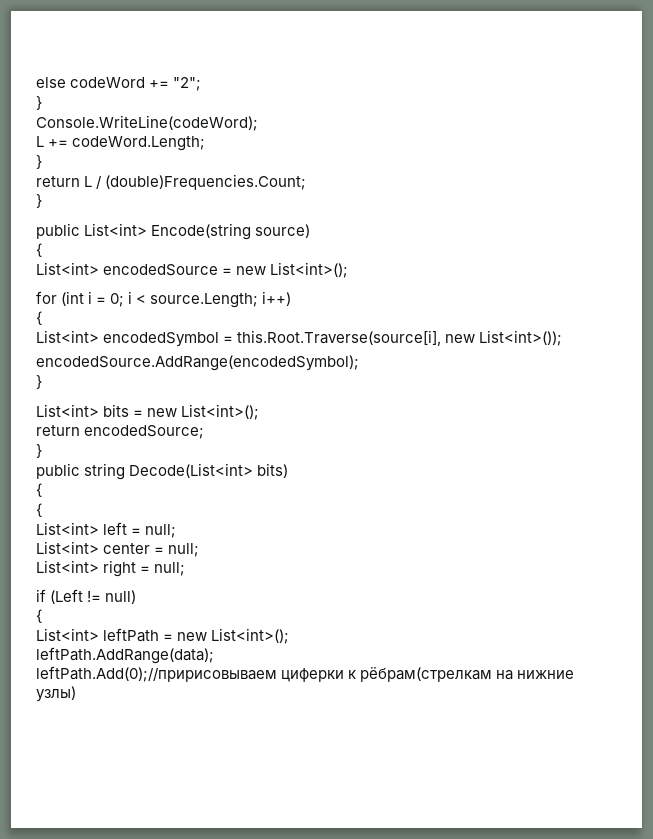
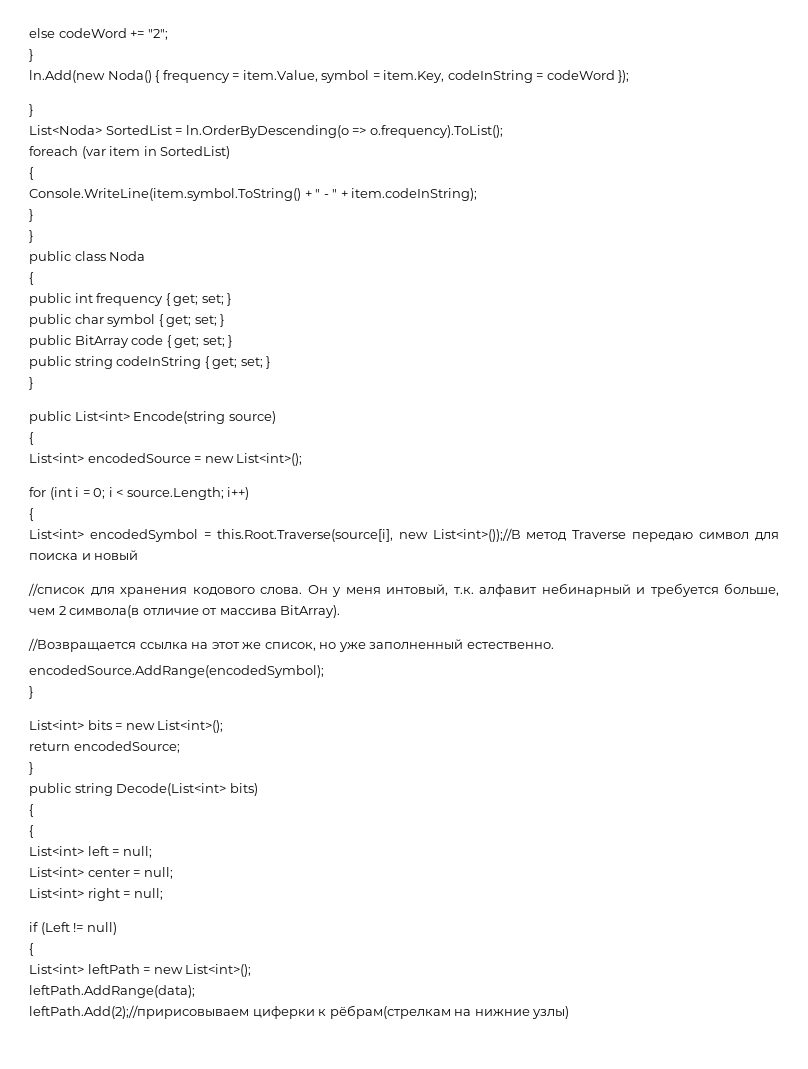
- Console.WriteLine(codeWord);
- L += codeWord.Length;
+ ln.Add(new Noda() { frequency = item.Value, symbol = item.Key, codeInString = codeWord });
  }
- return L / (double)Frequencies.Count;
+ List<Noda> SortedList = ln.OrderByDescending(o => o.frequency).ToList();
+ foreach (var item in SortedList)
+ {
+ Console.WriteLine(item.symbol.ToString() + " - " + item.codeInString);
+ }
+ }
+ public class Noda
+ {
+ public int frequency { get; set; }
+ public char symbol { get; set; }
+ public BitArray code { get; set; }
+ public string codeInString { get; set; }
- List<int> encodedSymbol = this.Root.Traverse(source[i], new List<int>());
+ List<int> encodedSymbol = this.Root.Traverse(source[i], new List<int>());//В метод Traverse передаю символ для поиска и новый
+ //список для хранения кодового слова. Он у меня интовый, т.к. алфавит небинарный и требуется больше, чем 2 символа(в отличие от массива BitArray).
+ //Возвращается ссылка на этот же список, но уже заполненный естественно.
- leftPath.Add(0);//пририсовываем циферки к рёбрам(стрелкам на нижние узлы)
+ leftPath.Add(2);//пририсовываем циферки к рёбрам(стрелкам на нижние узлы)

